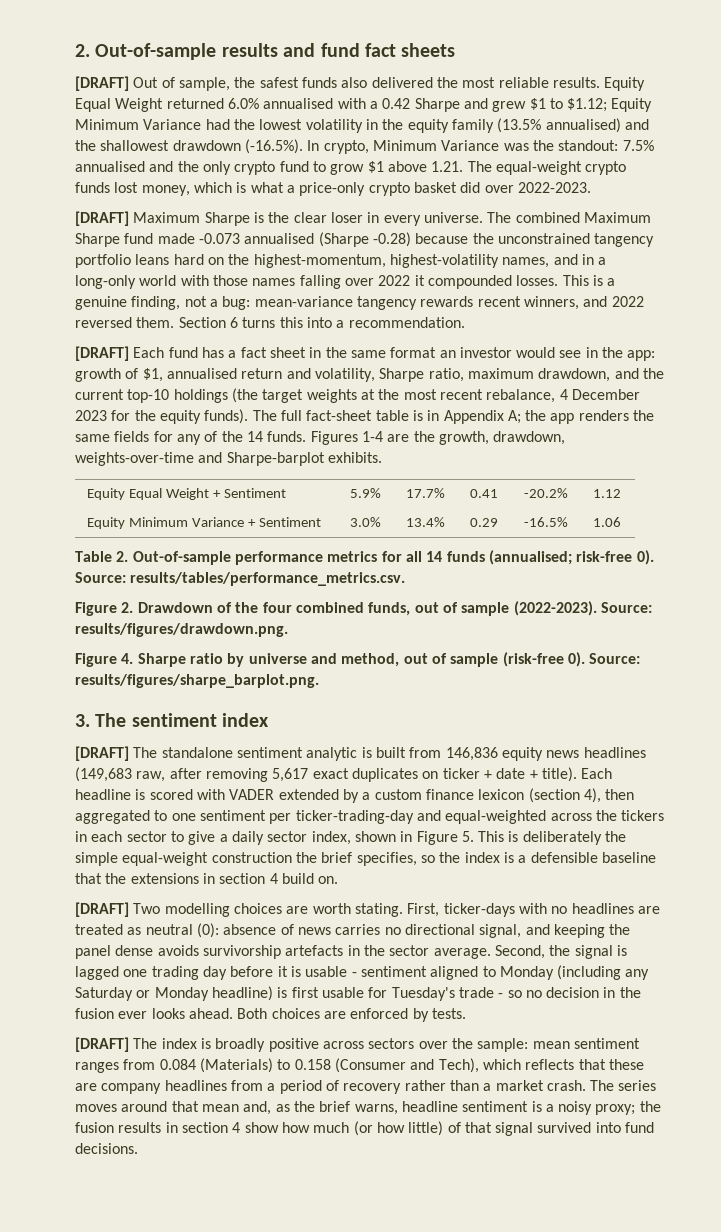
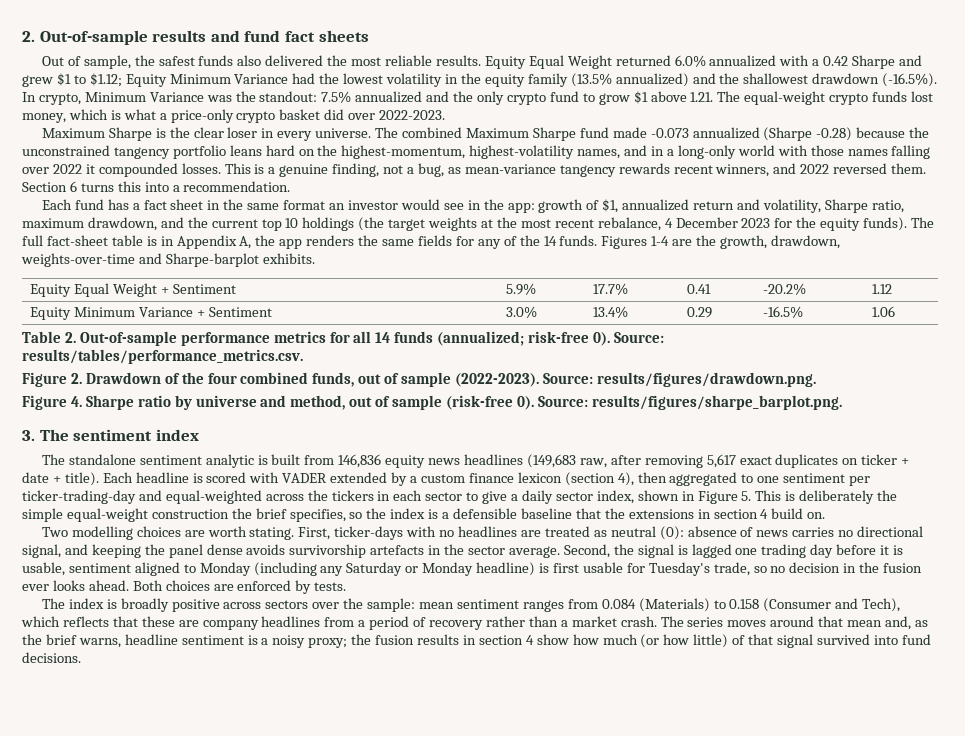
- [DRAFT] Out of sample, the safest funds also delivered the most reliable results.
+ Out of sample, the safest funds also delivered the most reliable results.
- Equity Equal Weight returned 6.0% annualised with a 0.42 Sharpe and grew $1 to $1.12;
+ Equity Equal Weight returned 6.0% annualized with a 0.42 Sharpe and grew $1 to $1.12;
- Equity Minimum Variance had the lowest volatility in the equity family (13.5% annualised) and the shallowest drawdown (-16.5%). In crypto, Minimum Variance was the standout:
+ Equity Minimum Variance had the lowest volatility in the equity family (13.5% annualized) and the shallowest drawdown (-16.5%). In crypto, Minimum Variance was the standout:
- 7.5% annualised and the only crypto fund to grow $1 above 1.21. The equal-weight crypto funds lost money, which is what a price-only crypto basket did over 2022-2023.
+ 7.5% annualized and the only crypto fund to grow $1 above 1.21. The equal-weight crypto funds lost money, which is what a price-only crypto basket did over 2022-2023.
- [DRAFT] Maximum Sharpe is the clear loser in every universe.
+ Maximum Sharpe is the clear loser in every universe.
- The combined Maximum Sharpe fund made -0.073 annualised (Sharpe -0.28) because the unconstrained tangency portfolio leans hard on the highest-momentum, highest-volatility names, and in a long-only world with those names falling over 2022 it compounded losses.
+ The combined Maximum Sharpe fund made -0.073 annualized (Sharpe -0.28) because the unconstrained tangency portfolio leans hard on the highest-momentum, highest-volatility names, and in a long-only world with those names falling over 2022 it compounded losses.
- This is a genuine finding, not a bug: mean-variance tangency rewards recent winners, and 2022 reversed them.
+ This is a genuine finding, not a bug, as mean-variance tangency rewards recent winners, and 2022 reversed them.
- [DRAFT] Each fund has a fact sheet in the same format an investor would see in the app: growth of $1, annualised return and volatility, Sharpe ratio, maximum drawdown, and the current top-10 holdings (the target weights at the most recent rebalance, 4 December 2023 for the equity funds).
+ Each fund has a fact sheet in the same format an investor would see in the app: growth of $1, annualized return and volatility, Sharpe ratio, maximum drawdown, and the current top 10 holdings (the target weights at the most recent rebalance, 4 December 2023 for the equity funds).
- The full fact-sheet table is in Appendix A; the app renders the same fields for any of the 14 funds.
+ The full fact-sheet table is in Appendix A, the app renders the same fields for any of the 14 funds.
- Table 2. Out-of-sample performance metrics for all 14 funds (annualised; risk-free 0).
+ Table 2. Out-of-sample performance metrics for all 14 funds (annualized; risk-free 0).
- [DRAFT] The standalone sentiment analytic is built from 146,836 equity news headlines (149,683 raw, after removing 5,617 exact duplicates on ticker + date + title).
+ The standalone sentiment analytic is built from 146,836 equity news headlines (149,683 raw, after removing 5,617 exact duplicates on ticker + date + title).
- [DRAFT] Two modelling choices are worth stating.
+ Two modelling choices are worth stating.
- Second, the signal is lagged one trading day before it is usable - sentiment aligned to Monday (including any Saturday or Monday headline) is first usable for Tuesday's trade - so no decision in the fusion ever looks ahead.
+ Second, the signal is lagged one trading day before it is usable, sentiment aligned to Monday (including any Saturday or Monday headline) is first usable for Tuesday's trade, so no decision in the fusion ever looks ahead.
- [DRAFT] The index is broadly positive across sectors over the sample: mean sentiment ranges from 0.084 (Materials) to 0.158 (Consumer and Tech), which reflects that these are company headlines from a period of recovery rather than a market crash.
+ The index is broadly positive across sectors over the sample: mean sentiment ranges from 0.084 (Materials) to 0.158 (Consumer and Tech), which reflects that these are company headlines from a period of recovery rather than a market crash.

